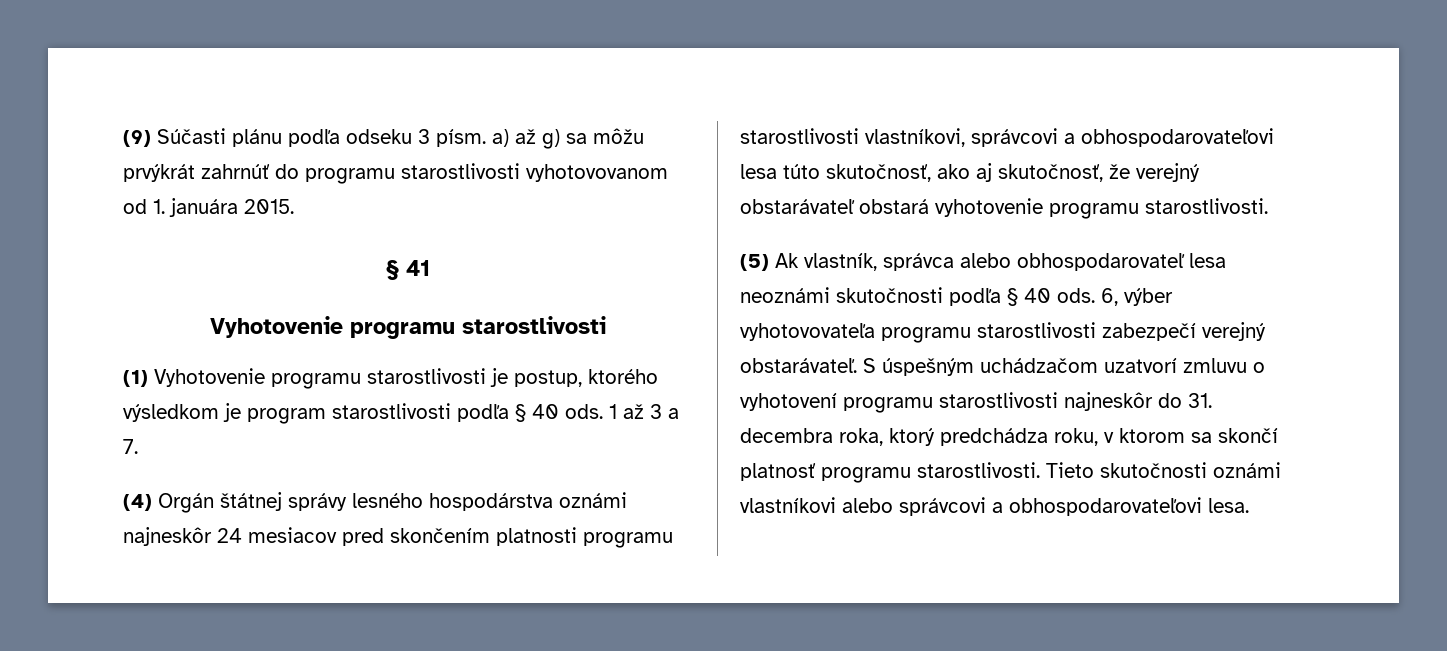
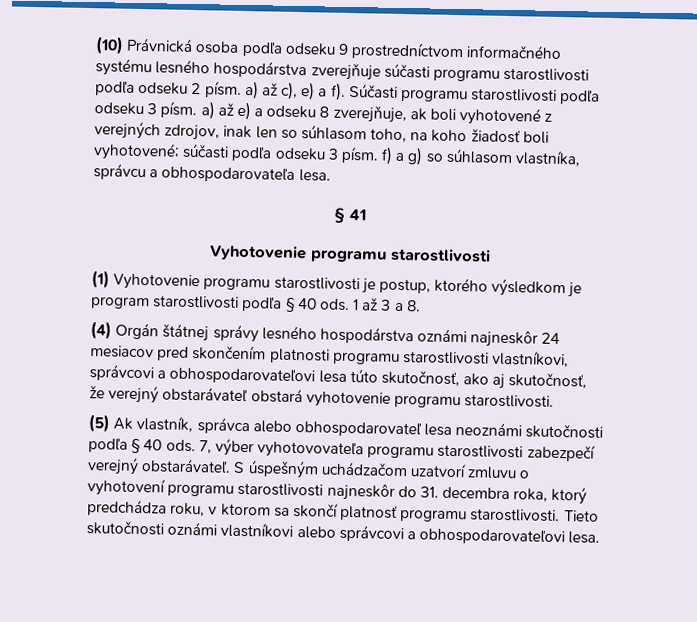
- (9) Súčasti plánu podľa odseku 3 písm. a) až g) sa môžu prvýkrát zahrnúť do programu starostlivosti vyhotovovanom od 1. januára 2015.
+ (10) Právnická osoba podľa odseku 9 prostredníctvom informačného systému lesného hospodárstva zverejňuje súčasti programu starostlivosti podľa odseku 2 písm. a) až c), e) a f). Súčasti programu starostlivosti podľa odseku 3 písm. a) až e) a odseku 8 zverejňuje, ak boli vyhotovené z verejných zdrojov, inak len so súhlasom toho, na koho žiadosť boli vyhotovené; súčasti podľa odseku 3 písm. f) a g) so súhlasom vlastníka, správcu a obhospodarovateľa lesa.
- 1 až 3 a 7.
+ 1 až 3 a 8.
- 6, výber vyhotovovateľa programu starostlivosti zabezpečí verejný obstarávateľ.
+ 7, výber vyhotovovateľa programu starostlivosti zabezpečí verejný obstarávateľ.

